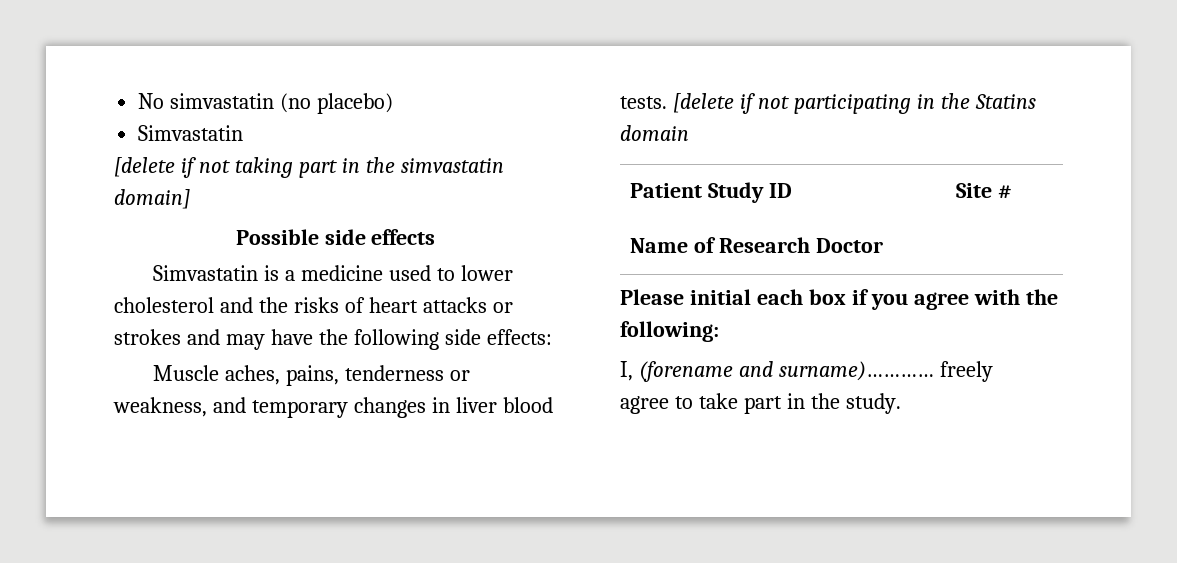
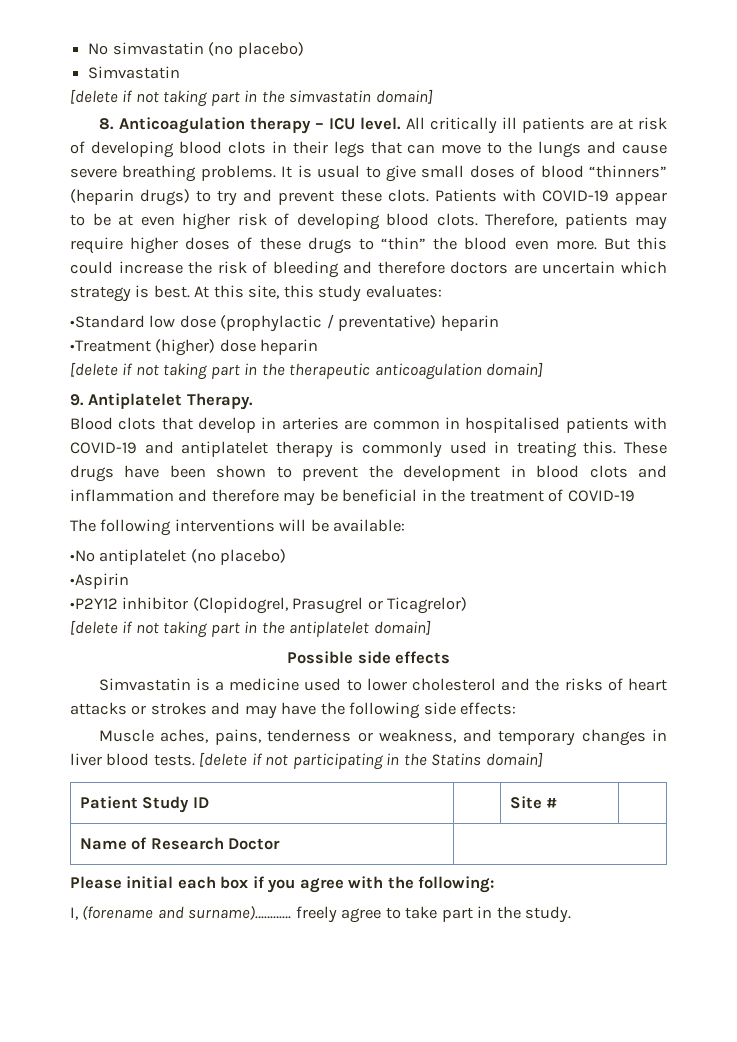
+ 8. Anticoagulation therapy – ICU level. All critically ill patients are at risk of developing blood clots in their legs that can move to the lungs and cause severe breathing problems. It is usual to give small doses of blood “thinners” (heparin drugs) to try and prevent these clots. Patients with COVID-19 appear to be at even higher risk of developing blood clots. Therefore, patients may require higher doses of these drugs to “thin” the blood even more. But this could increase the risk of bleeding and therefore doctors are uncertain which strategy is best. At this site, this study evaluates:
+ •Standard low dose (prophylactic / preventative) heparin
+ •Treatment (higher) dose heparin
+ [delete if not taking part in the therapeutic anticoagulation domain]
+ 9. Antiplatelet Therapy.
+ Blood clots that develop in arteries are common in hospitalised patients with COVID-19 and antiplatelet therapy is commonly used in treating this. These drugs have been shown to prevent the development in blood clots and inflammation and therefore may be beneficial in the treatment of COVID-19
+ The following interventions will be available:
+ •No antiplatelet (no placebo)
+ •Aspirin
+ •P2Y12 inhibitor (Clopidogrel, Prasugrel or Ticagrelor)
+ [delete if not taking part in the antiplatelet domain]
- [delete if not participating in the Statins domain
+ [delete if not participating in the Statins domain]
- I, (forename and surname)………… freely
- agree to take part in the study.
+ I, (forename and surname)………… freely agree to take part in the study.

